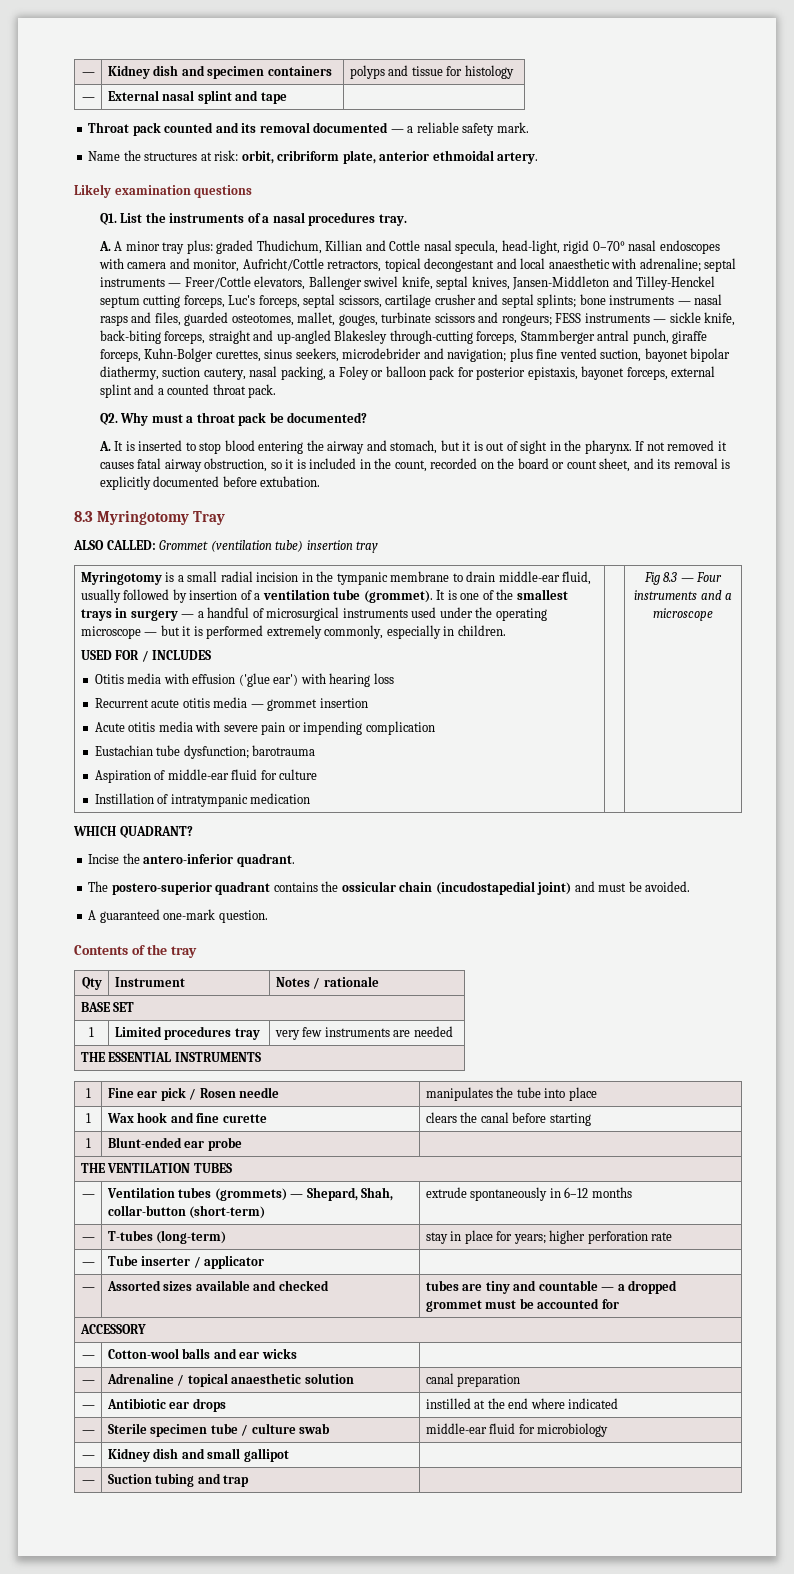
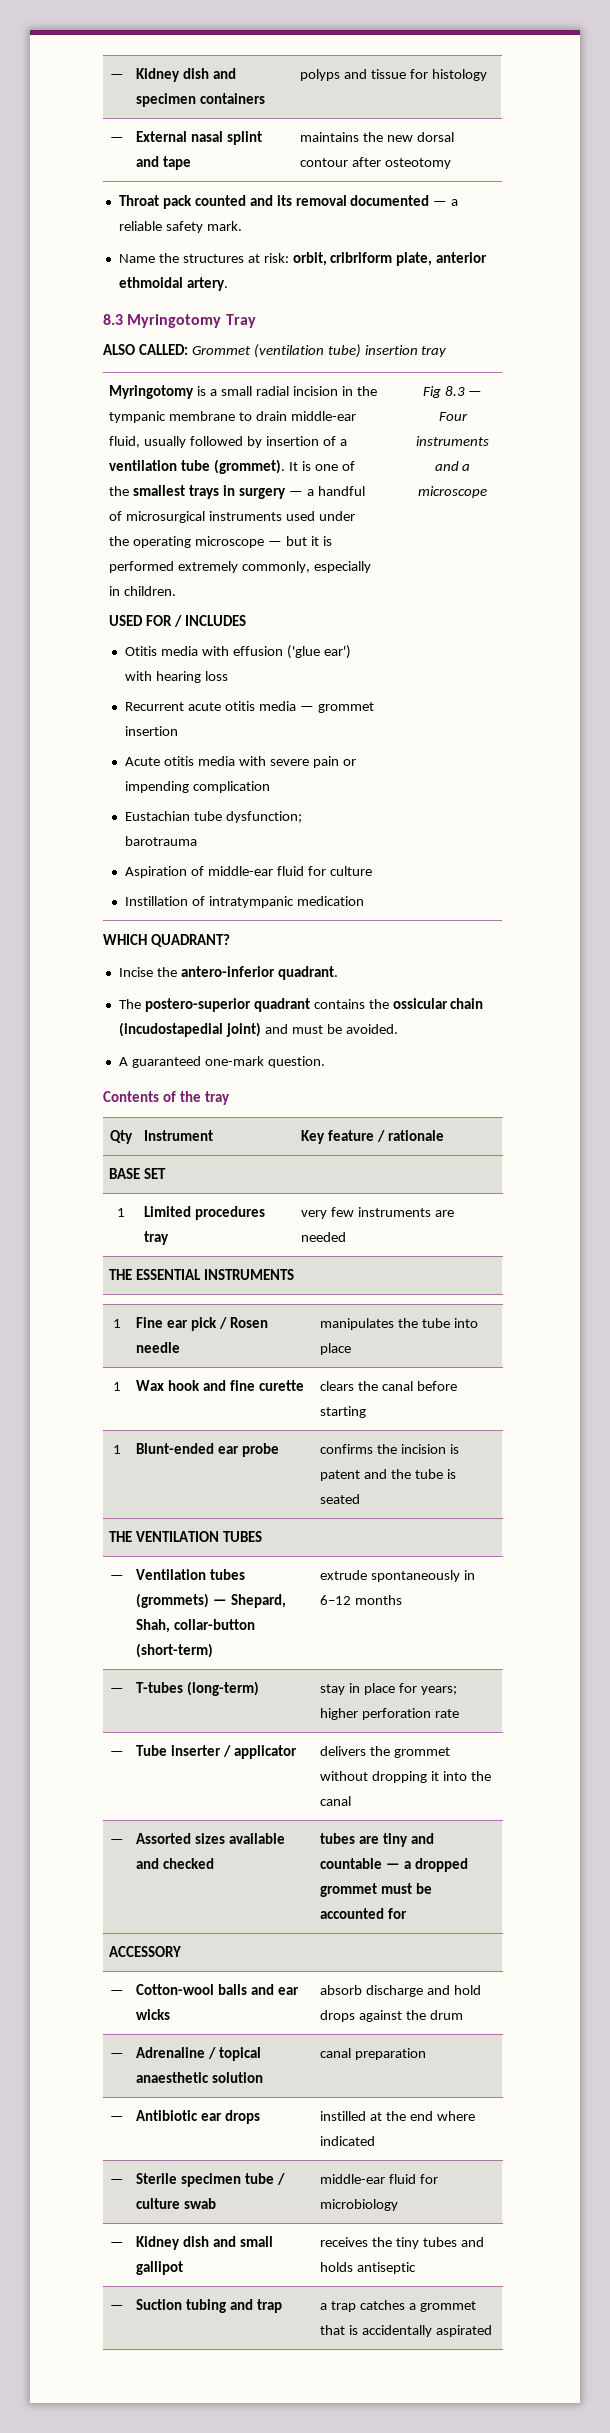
- — | External nasal splint and tape |
+ — | External nasal splint and tape | maintains the new dorsal contour after osteotomy
- Likely examination questions
- Q1. List the instruments of a nasal procedures tray.
- A. A minor tray plus: graded Thudichum, Killian and Cottle nasal specula, head-light, rigid 0–70° nasal endoscopes with camera and monitor, Aufricht/Cottle retractors, topical decongestant and local anaesthetic with adrenaline; septal instruments — Freer/Cottle elevators, Ballenger swivel knife, septal knives, Jansen-Middleton and Tilley-Henckel septum cutting forceps, Luc's forceps, septal scissors, cartilage crusher and septal splints; bone instruments — nasal rasps and files, guarded osteotomes, mallet, gouges, turbinate scissors and rongeurs; FESS instruments — sickle knife, back-biting forceps, straight and up-angled Blakesley through-cutting forceps, Stammberger antral punch, giraffe forceps, Kuhn-Bolger curettes, sinus seekers, microdebrider and navigation; plus fine vented suction, bayonet bipolar diathermy, suction cautery, nasal packing, a Foley or balloon pack for posterior epistaxis, bayonet forceps, external splint and a counted throat pack.
- Q2. Why must a throat pack be documented?
- A. It is inserted to stop blood entering the airway and stomach, but it is out of sight in the pharynx. If not removed it causes fatal airway obstruction, so it is included in the count, recorded on the board or count sheet, and its removal is explicitly documented before extubation.
- Qty | Instrument | Notes / rationale
+ Qty | Instrument | Key feature / rationale
- 1 | Blunt-ended ear probe |
+ 1 | Blunt-ended ear probe | confirms the incision is patent and the tube is seated
- — | Tube inserter / applicator |
+ — | Tube inserter / applicator | delivers the grommet without dropping it into the canal
- — | Cotton-wool balls and ear wicks |
+ — | Cotton-wool balls and ear wicks | absorb discharge and hold drops against the drum
- — | Kidney dish and small gallipot |
+ — | Kidney dish and small gallipot | receives the tiny tubes and holds antiseptic
- — | Suction tubing and trap |
+ — | Suction tubing and trap | a trap catches a grommet that is accidentally aspirated

